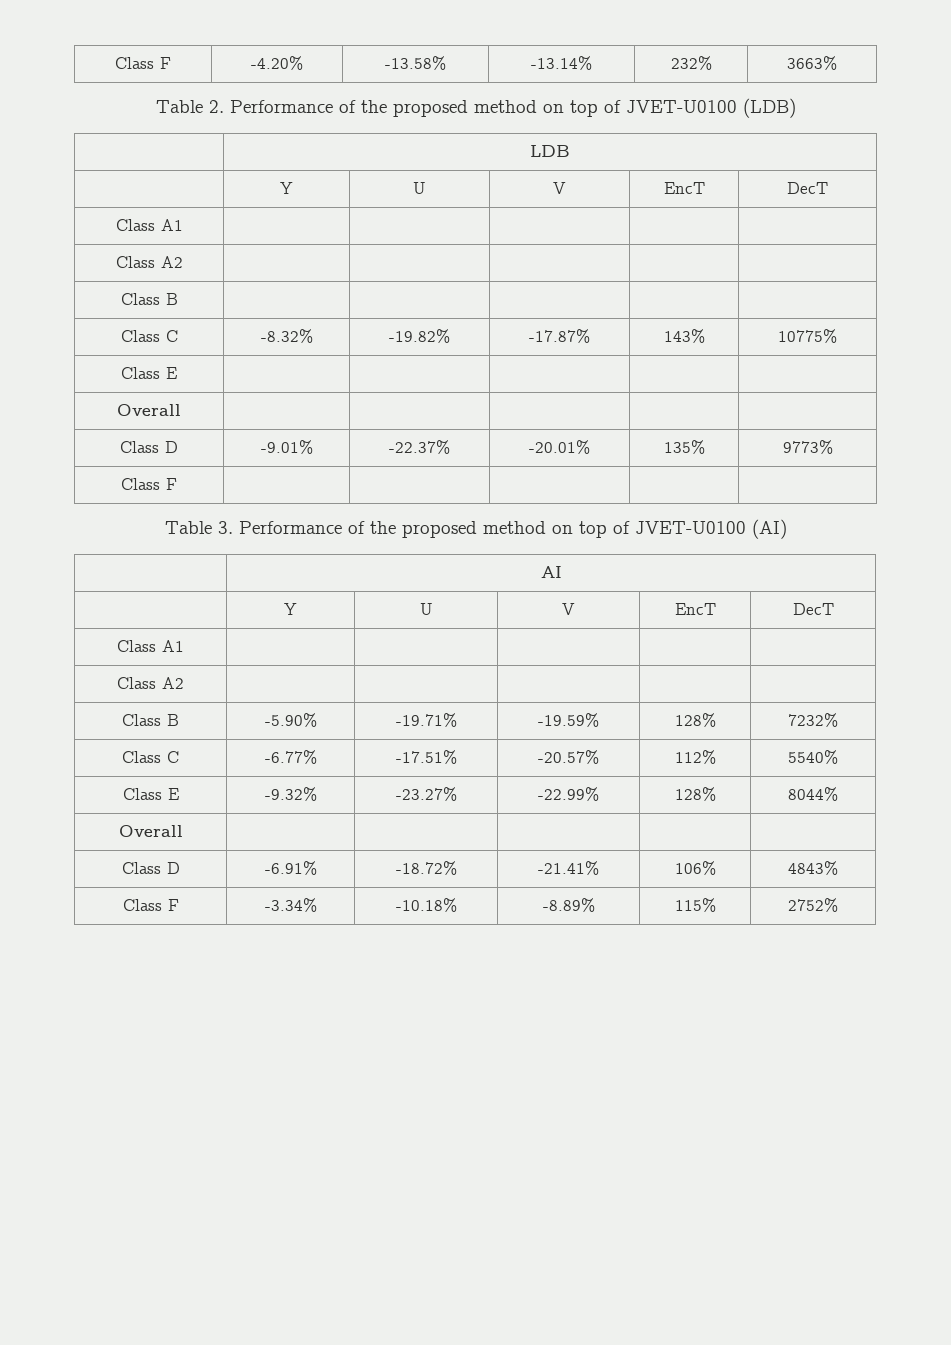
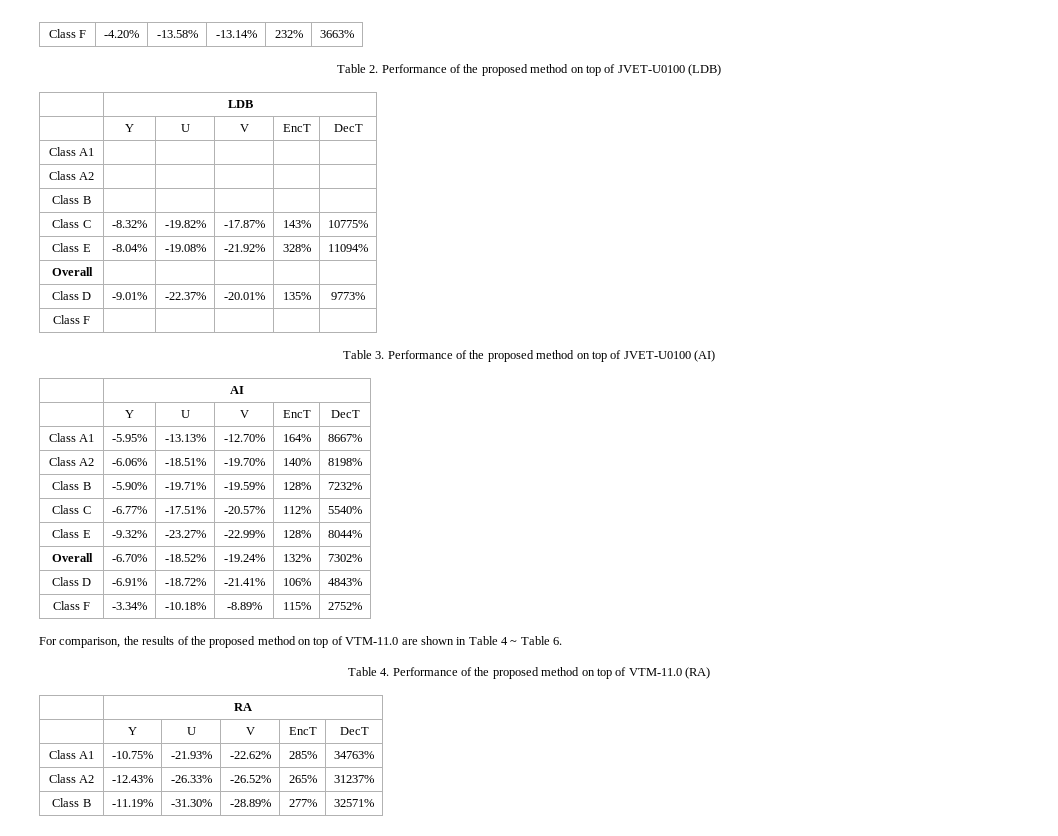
- Class E | | | | |
+ Class E | -8.04% | -19.08% | -21.92% | 328% | 11094%
  | AI
  | Y | U | V | EncT | DecT
- Class A1 | | | | |
- Class A2 | | | | |
+ Class A1 | -5.95% | -13.13% | -12.70% | 164% | 8667%
+ Class A2 | -6.06% | -18.51% | -19.70% | 140% | 8198%
  Class E | -9.32% | -23.27% | -22.99% | 128% | 8044%
- Overall | | | | |
+ Overall | -6.70% | -18.52% | -19.24% | 132% | 7302%
+ For comparison, the results of the proposed method on top of VTM-11.0 are shown in Table 4 ~ Table 6.
+ Table 4. Performance of the proposed method on top of VTM-11.0 (RA)
+ | RA
+ | Y | U | V | EncT | DecT
+ Class A1 | -10.75% | -21.93% | -22.62% | 285% | 34763%
+ Class A2 | -12.43% | -26.33% | -26.52% | 265% | 31237%
+ Class B | -11.19% | -31.30% | -28.89% | 277% | 32571%

